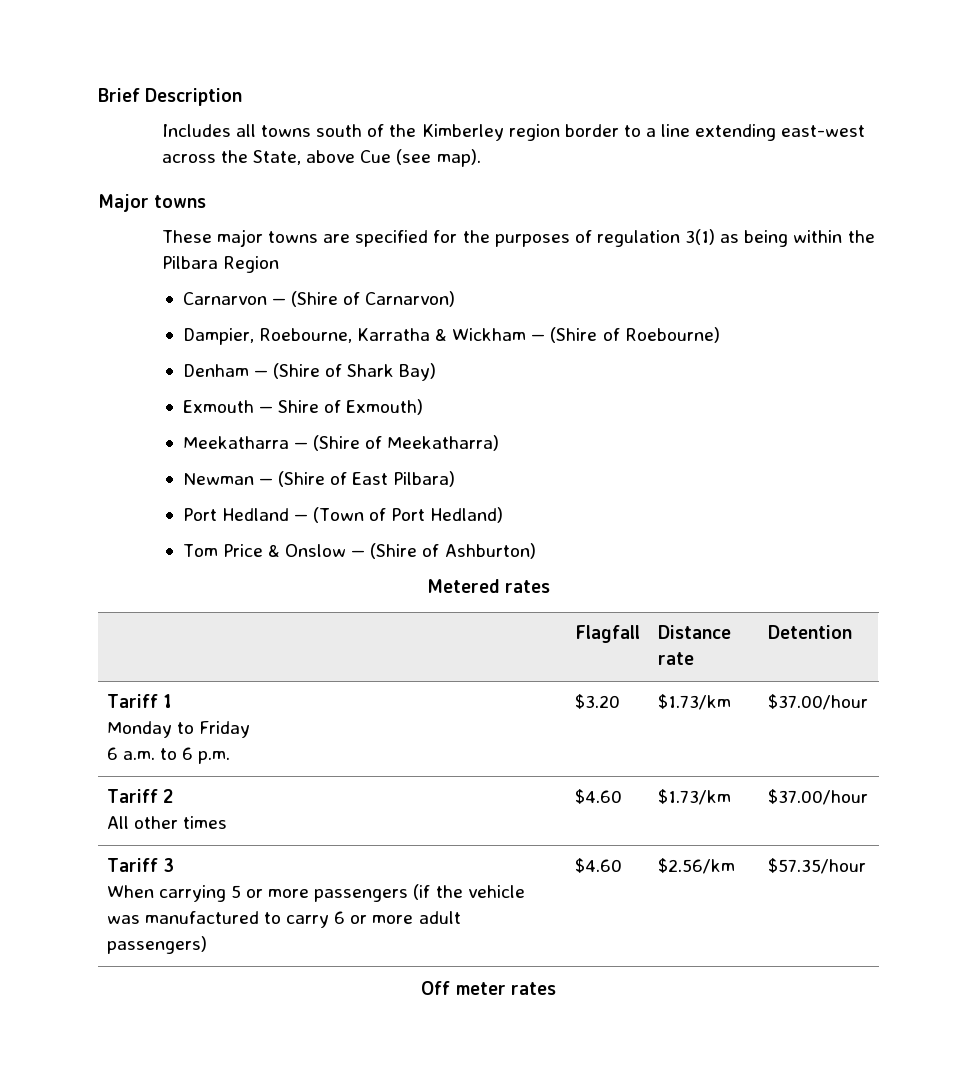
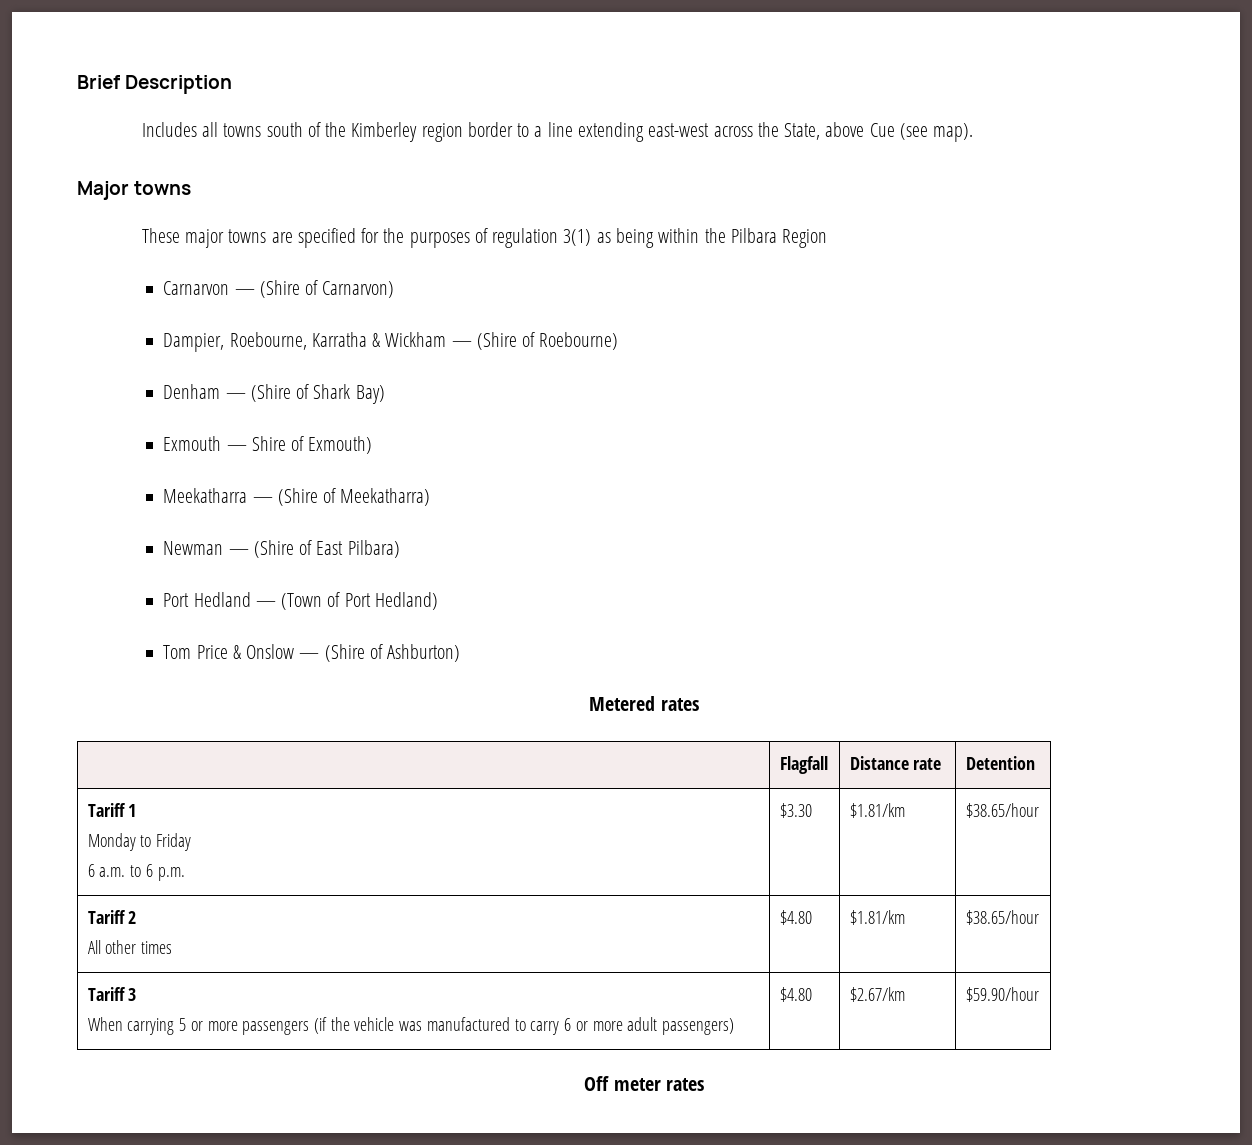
  Tariff 1
  Monday to Friday
- 6 a.m. to 6 p.m. | $3.20 | $1.73/km | $37.00/hour
+ 6 a.m. to 6 p.m. | $3.30 | $1.81/km | $38.65/hour
  Tariff 2
- All other times | $4.60 | $1.73/km | $37.00/hour
+ All other times | $4.80 | $1.81/km | $38.65/hour
  Tariff 3
- When carrying 5 or more passengers (if the vehicle was manufactured to carry 6 or more adult passengers) | $4.60 | $2.56/km | $57.35/hour
+ When carrying 5 or more passengers (if the vehicle was manufactured to carry 6 or more adult passengers) | $4.80 | $2.67/km | $59.90/hour

